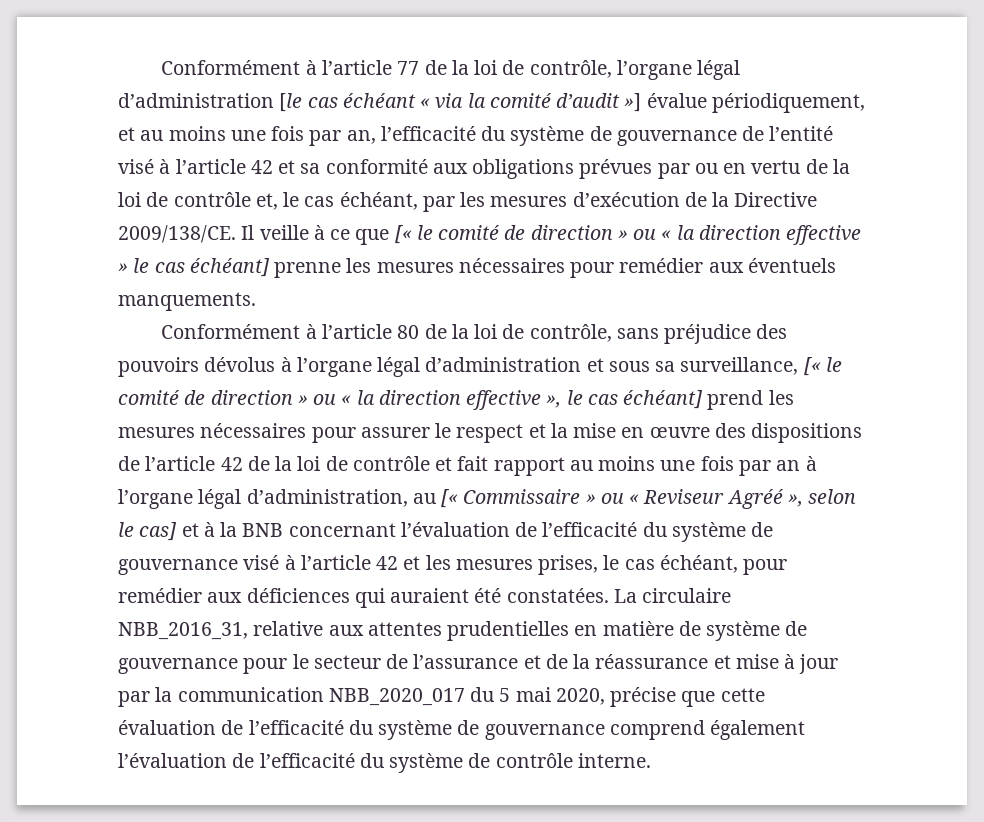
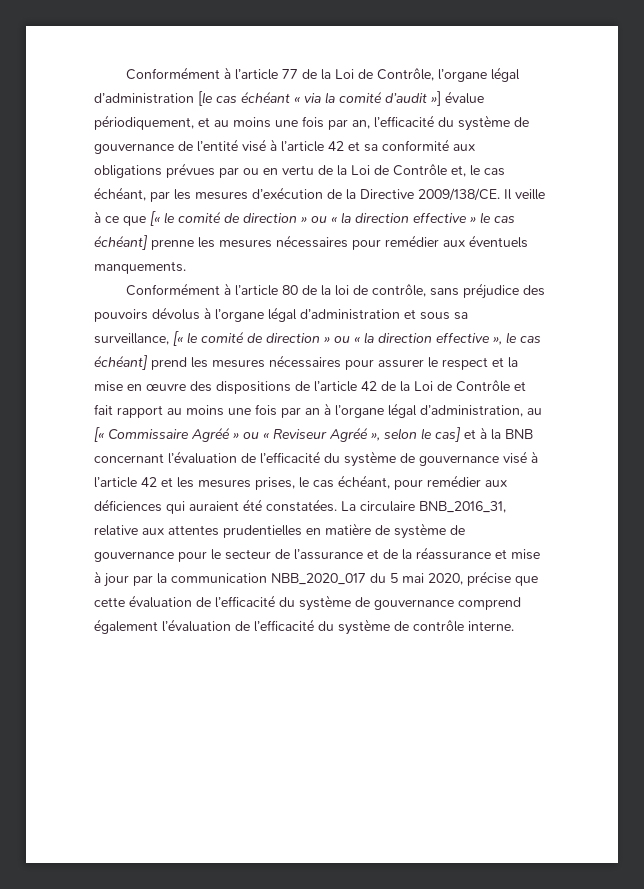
- Conformément à l’article 77 de la loi de contrôle, l’organe légal d’administration [le cas échéant « via la comité d’audit »] évalue périodiquement, et au moins une fois par an, l’efficacité du système de gouvernance de l’entité visé à l’article 42 et sa conformité aux obligations prévues par ou en vertu de la loi de contrôle et, le cas échéant, par les mesures d’exécution de la Directive 2009/138/CE.
+ Conformément à l’article 77 de la Loi de Contrôle, l’organe légal d’administration [le cas échéant « via la comité d’audit »] évalue périodiquement, et au moins une fois par an, l’efficacité du système de gouvernance de l’entité visé à l’article 42 et sa conformité aux obligations prévues par ou en vertu de la Loi de Contrôle et, le cas échéant, par les mesures d’exécution de la Directive 2009/138/CE.
- Conformément à l’article 80 de la loi de contrôle, sans préjudice des pouvoirs dévolus à l’organe légal d’administration et sous sa surveillance, [« le comité de direction » ou « la direction effective », le cas échéant] prend les mesures nécessaires pour assurer le respect et la mise en œuvre des dispositions de l’article 42 de la loi de contrôle et fait rapport au moins une fois par an à l’organe légal d’administration, au [« Commissaire » ou « Reviseur Agréé », selon le cas] et à la BNB concernant l’évaluation de l’efficacité du système de gouvernance visé à l’article 42 et les mesures prises, le cas échéant, pour remédier aux déficiences qui auraient été constatées.
+ Conformément à l’article 80 de la loi de contrôle, sans préjudice des pouvoirs dévolus à l’organe légal d’administration et sous sa surveillance, [« le comité de direction » ou « la direction effective », le cas échéant] prend les mesures nécessaires pour assurer le respect et la mise en œuvre des dispositions de l’article 42 de la Loi de Contrôle et fait rapport au moins une fois par an à l’organe légal d’administration, au [« Commissaire Agréé » ou « Reviseur Agréé », selon le cas] et à la BNB concernant l’évaluation de l’efficacité du système de gouvernance visé à l’article 42 et les mesures prises, le cas échéant, pour remédier aux déficiences qui auraient été constatées.
- La circulaire NBB_2016_31, relative aux attentes prudentielles en matière de système de gouvernance pour le secteur de l’assurance et de la réassurance et mise à jour par la communication NBB_2020_017 du 5 mai 2020, précise que cette évaluation de l’efficacité du système de gouvernance comprend également l’évaluation de l’efficacité du système de contrôle interne.
+ La circulaire BNB_2016_31, relative aux attentes prudentielles en matière de système de gouvernance pour le secteur de l’assurance et de la réassurance et mise à jour par la communication NBB_2020_017 du 5 mai 2020, précise que cette évaluation de l’efficacité du système de gouvernance comprend également l’évaluation de l’efficacité du système de contrôle interne.

